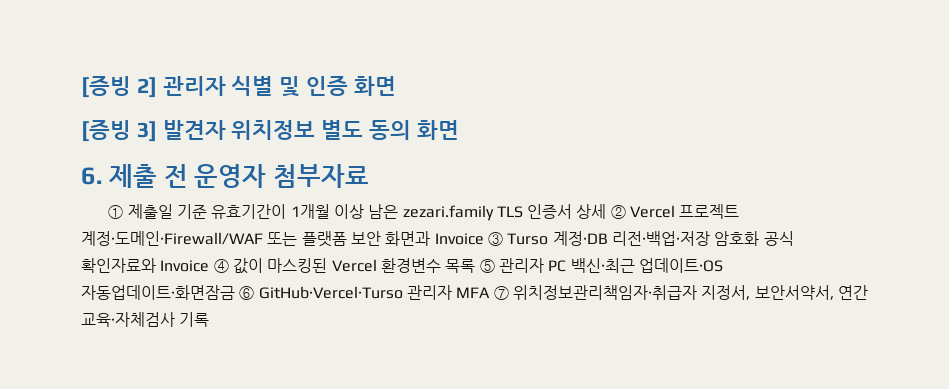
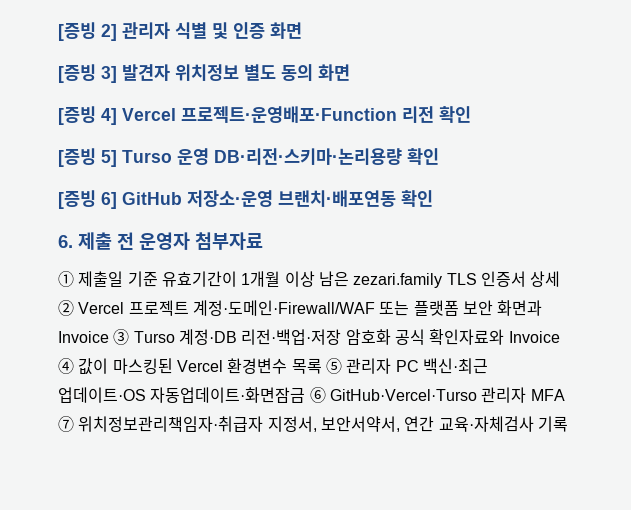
+ [증빙 4] Vercel 프로젝트·운영배포·Function 리전 확인
+ [증빙 5] Turso 운영 DB·리전·스키마·논리용량 확인
+ [증빙 6] GitHub 저장소·운영 브랜치·배포연동 확인

